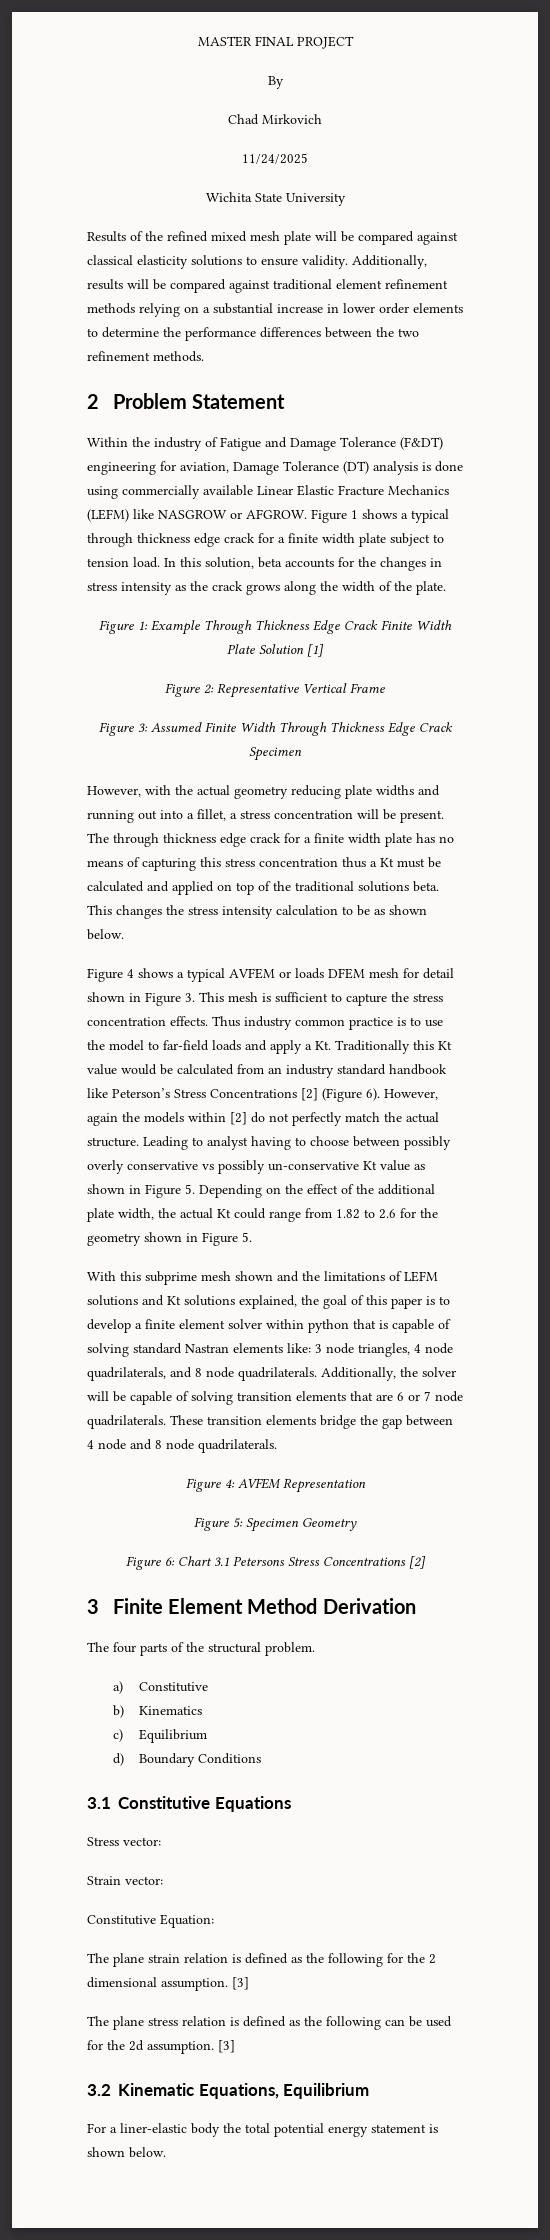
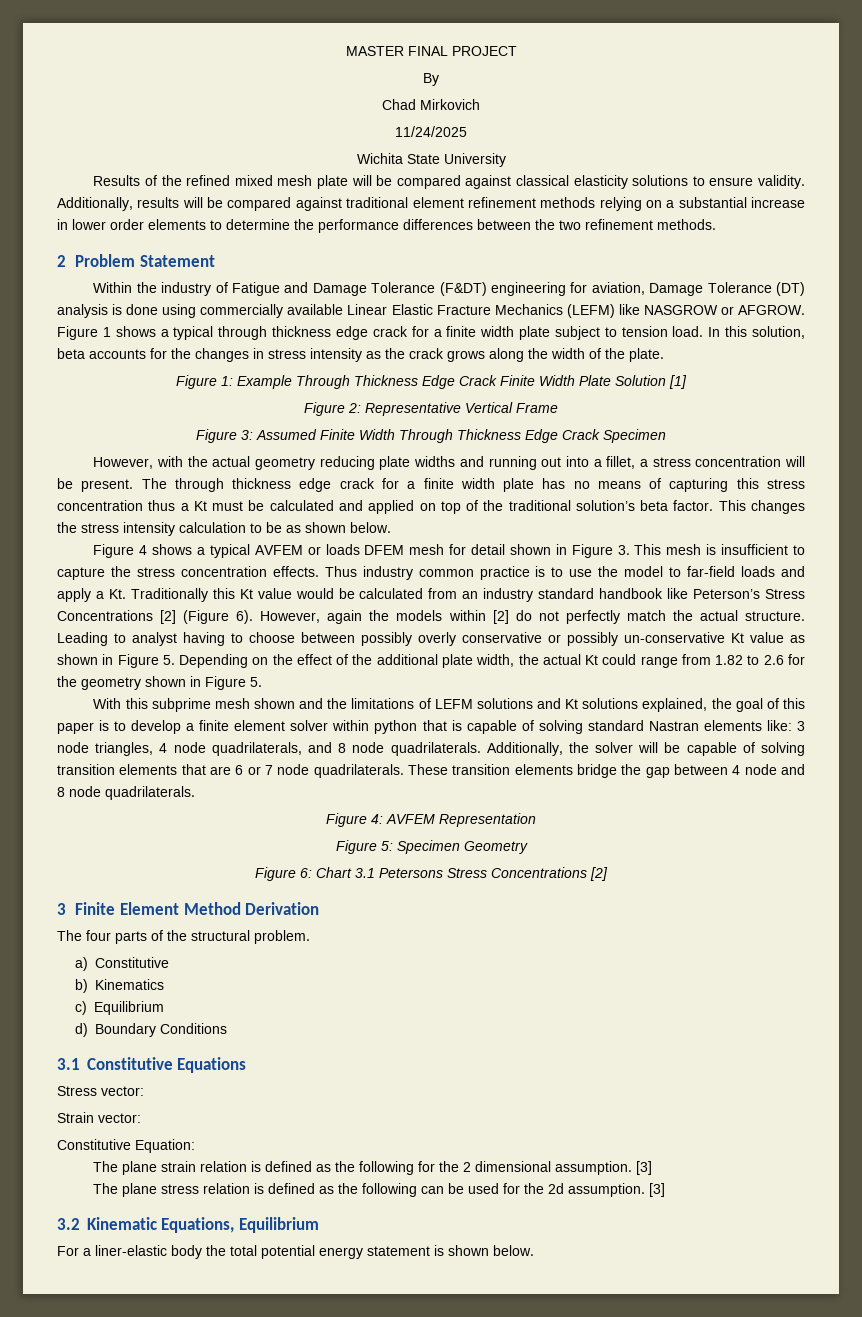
- The through thickness edge crack for a finite width plate has no means of capturing this stress concentration thus a Kt must be calculated and applied on top of the traditional solutions beta.
+ The through thickness edge crack for a finite width plate has no means of capturing this stress concentration thus a Kt must be calculated and applied on top of the traditional solution’s beta factor.
- Figure 4 shows a typical AVFEM or loads DFEM mesh for detail shown in Figure 3. This mesh is sufficient to capture the stress concentration effects.
+ Figure 4 shows a typical AVFEM or loads DFEM mesh for detail shown in Figure 3. This mesh is insufficient to capture the stress concentration effects.
- Leading to analyst having to choose between possibly overly conservative vs possibly un-conservative Kt value as shown in Figure 5. Depending on the effect of the additional plate width, the actual Kt could range from 1.82 to 2.6 for the geometry shown in Figure 5.
+ Leading to analyst having to choose between possibly overly conservative or possibly un-conservative Kt value as shown in Figure 5. Depending on the effect of the additional plate width, the actual Kt could range from 1.82 to 2.6 for the geometry shown in Figure 5.

